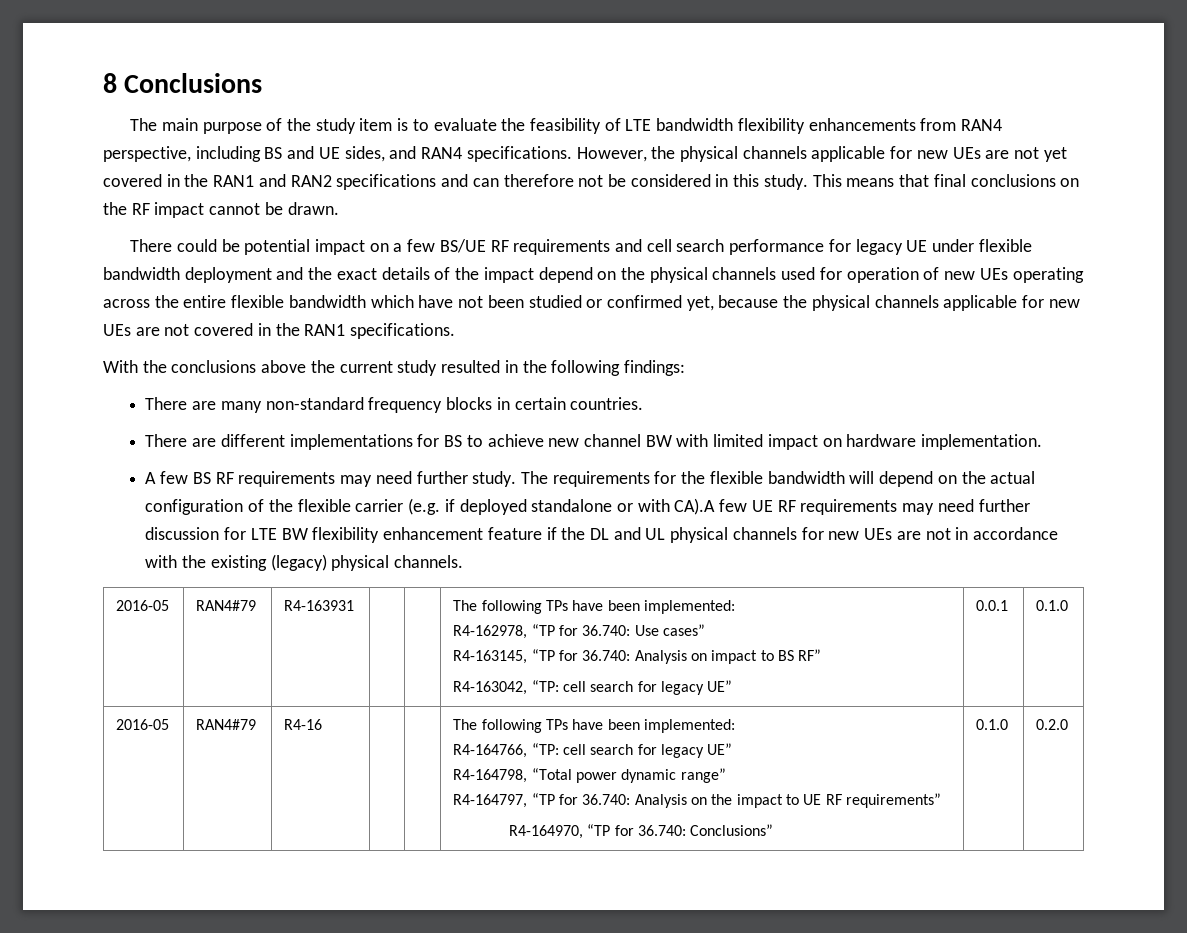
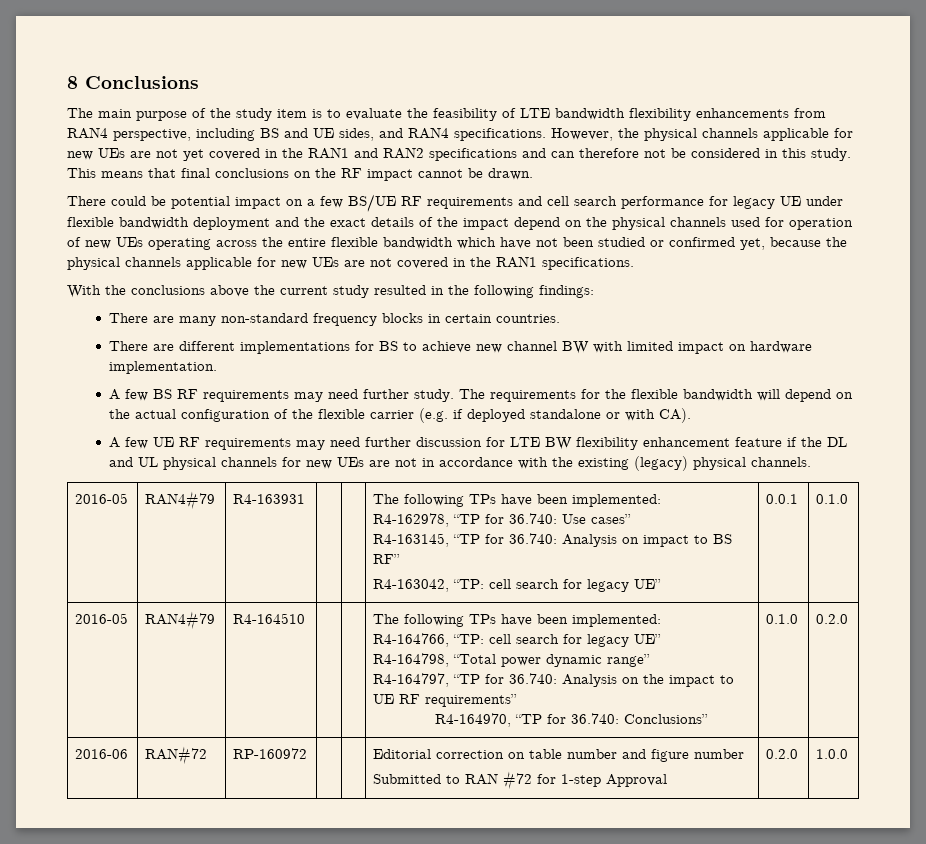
- The requirements for the flexible bandwidth will depend on the actual configuration of the flexible carrier (e.g. if deployed standalone or with CA).A few UE RF requirements may need further discussion for LTE BW flexibility enhancement feature if the DL and UL physical channels for new UEs are not in accordance with the existing (legacy) physical channels.
+ The requirements for the flexible bandwidth will depend on the actual configuration of the flexible carrier (e.g. if deployed standalone or with CA).
+ A few UE RF requirements may need further discussion for LTE BW flexibility enhancement feature if the DL and UL physical channels for new UEs are not in accordance with the existing (legacy) physical channels.
- 2016-05 | RAN4#79 | R4-16 | | | The following TPs have been implemented:
+ 2016-05 | RAN4#79 | R4-164510 | | | The following TPs have been implemented:
+ 2016-06 | RAN#72 | RP-160972 | | | Editorial correction on table number and figure number
+ Submitted to RAN #72 for 1-step Approval | 0.2.0 | 1.0.0

